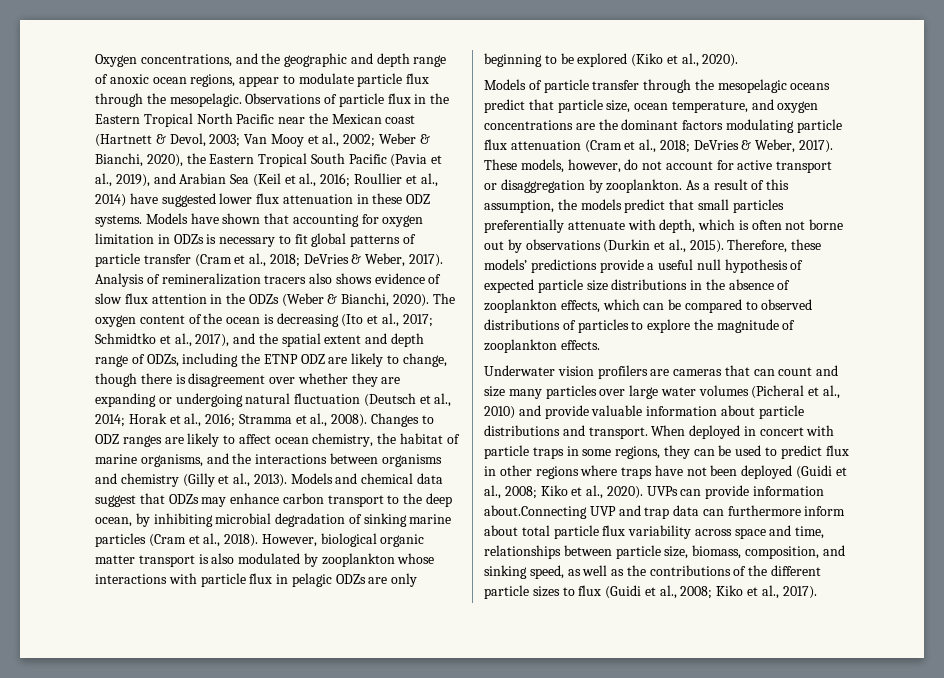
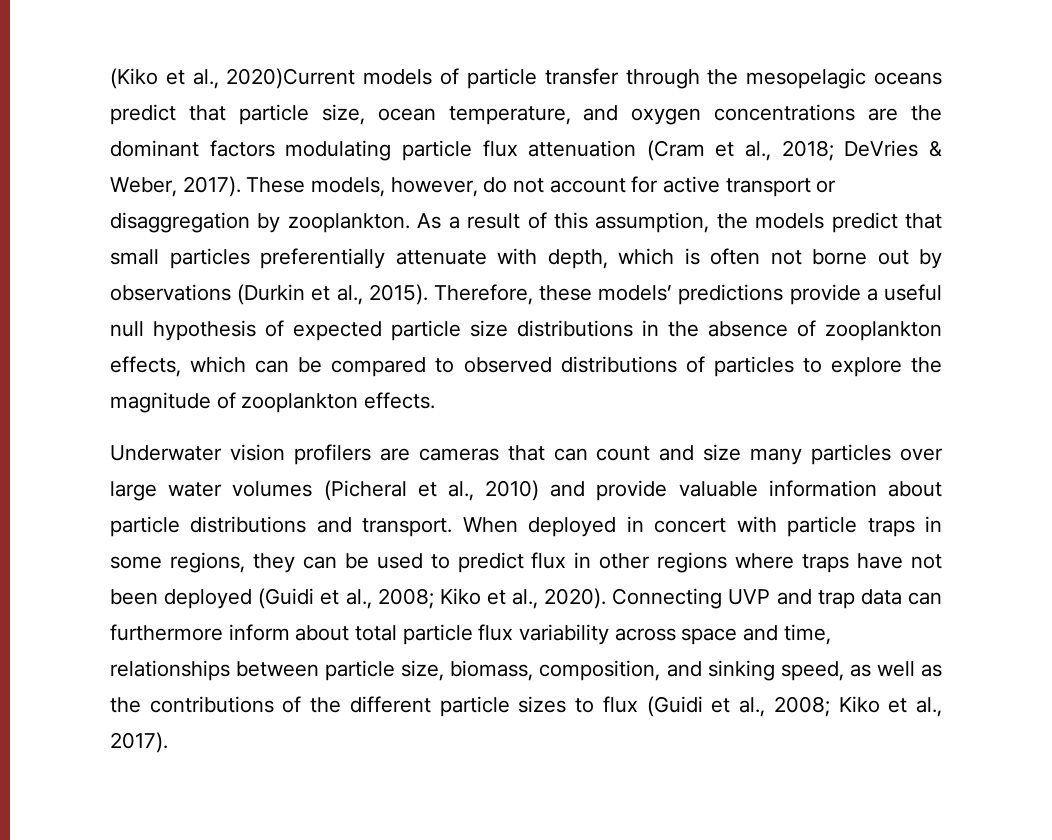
- Oxygen concentrations, and the geographic and depth range of anoxic ocean regions, appear to modulate particle flux through the mesopelagic. Observations of particle flux in the Eastern Tropical North Pacific near the Mexican coast (Hartnett & Devol, 2003; Van Mooy et al., 2002; Weber & Bianchi, 2020), the Eastern Tropical South Pacific (Pavia et al., 2019), and Arabian Sea (Keil et al., 2016; Roullier et al., 2014) have suggested lower flux attenuation in these ODZ systems. Models have shown that accounting for oxygen limitation in ODZs is necessary to fit global patterns of particle transfer (Cram et al., 2018; DeVries & Weber, 2017). Analysis of remineralization tracers also shows evidence of slow flux attention in the ODZs (Weber & Bianchi, 2020). The oxygen content of the ocean is decreasing (Ito et al., 2017; Schmidtko et al., 2017), and the spatial extent and depth range of ODZs, including the ETNP ODZ are likely to change, though there is disagreement over whether they are expanding or undergoing natural fluctuation (Deutsch et al., 2014; Horak et al., 2016; Stramma et al., 2008). Changes to ODZ ranges are likely to affect ocean chemistry, the habitat of marine organisms, and the interactions between organisms and chemistry (Gilly et al., 2013). Models and chemical data suggest that ODZs may enhance carbon transport to the deep ocean, by inhibiting microbial degradation of sinking marine particles (Cram et al., 2018). However, biological organic matter transport is also modulated by zooplankton whose interactions with particle flux in pelagic ODZs are only beginning to be explored (Kiko et al., 2020).
- Models of particle transfer through the mesopelagic oceans predict that particle size, ocean temperature, and oxygen concentrations are the dominant factors modulating particle flux attenuation (Cram et al., 2018; DeVries & Weber, 2017).
+ (Kiko et al., 2020)Current models of particle transfer through the mesopelagic oceans predict that particle size, ocean temperature, and oxygen concentrations are the dominant factors modulating particle flux attenuation (Cram et al., 2018; DeVries & Weber, 2017).
- UVPs can provide information about.Connecting UVP and trap data can furthermore inform about total particle flux variability across space and time, relationships between particle size, biomass, composition, and sinking speed, as well as the contributions of the different particle sizes to flux (Guidi et al., 2008; Kiko et al., 2017).
+ Connecting UVP and trap data can furthermore inform about total particle flux variability across space and time, relationships between particle size, biomass, composition, and sinking speed, as well as the contributions of the different particle sizes to flux (Guidi et al., 2008; Kiko et al., 2017).

